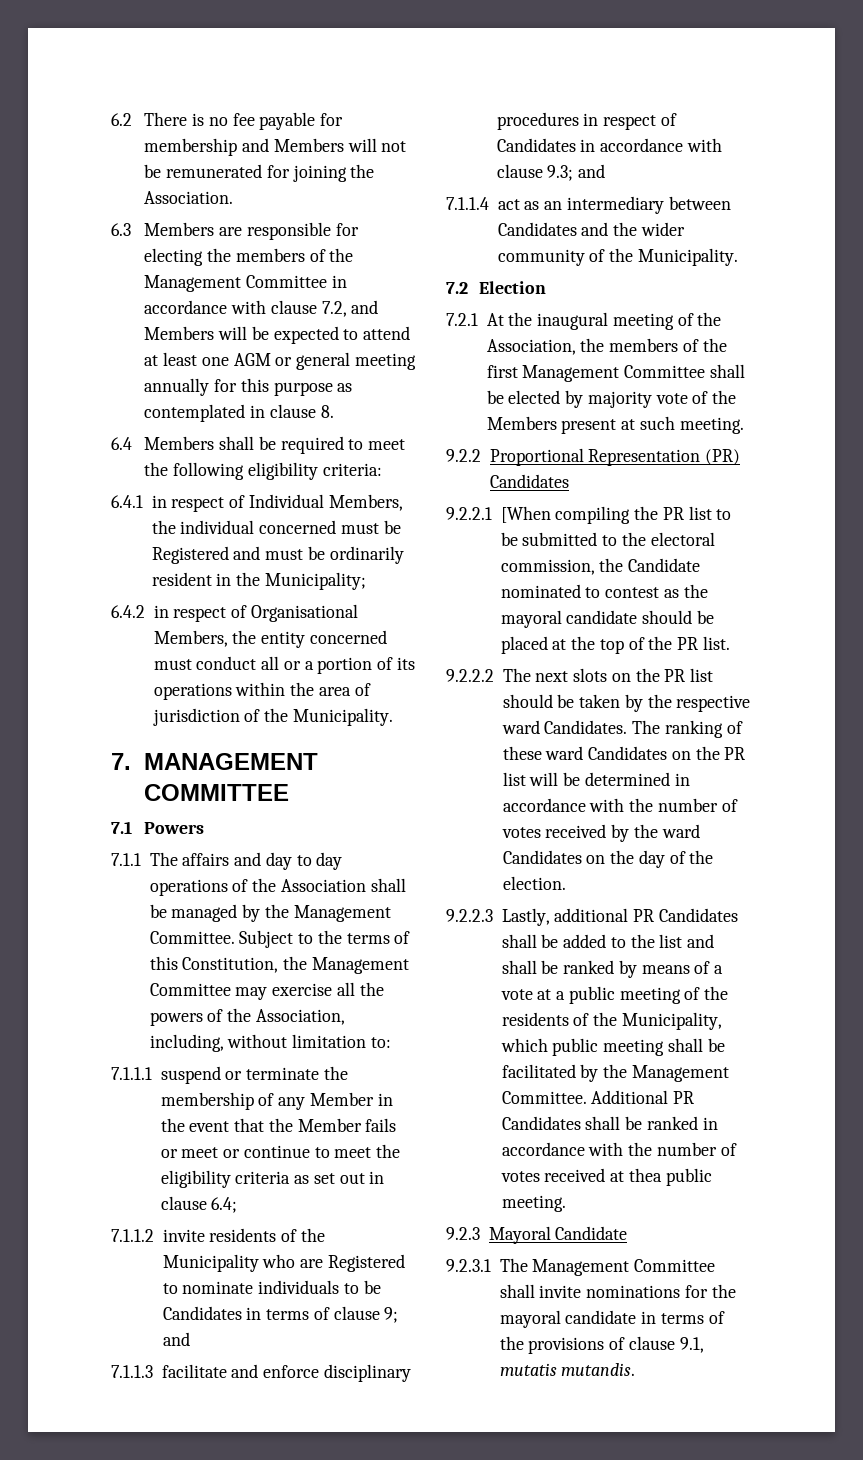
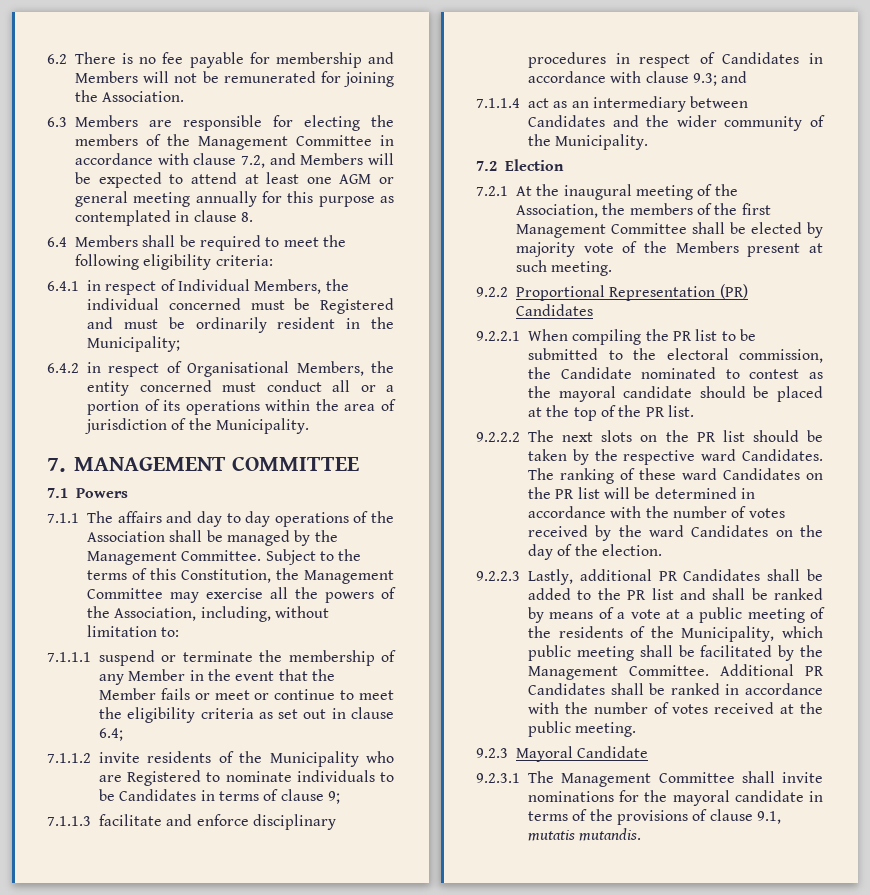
- 7.1.1.2 invite residents of the Municipality who are Registered to nominate individuals to be Candidates in terms of clause 9; and
+ 7.1.1.2 invite residents of the Municipality who are Registered to nominate individuals to be Candidates in terms of clause 9;
- 9.2.2.1 [When compiling the PR list to be submitted to the electoral commission, the Candidate nominated to contest as the mayoral candidate should be placed at the top of the PR list.
+ 9.2.2.1 When compiling the PR list to be submitted to the electoral commission, the Candidate nominated to contest as the mayoral candidate should be placed at the top of the PR list.
- 9.2.2.3 Lastly, additional PR Candidates shall be added to the list and shall be ranked by means of a vote at a public meeting of the residents of the Municipality, which public meeting shall be facilitated by the Management Committee.
+ 9.2.2.3 Lastly, additional PR Candidates shall be added to the PR list and shall be ranked by means of a vote at a public meeting of the residents of the Municipality, which public meeting shall be facilitated by the Management Committee.
- Additional PR Candidates shall be ranked in accordance with the number of votes received at thea public meeting.
+ Additional PR Candidates shall be ranked in accordance with the number of votes received at the public meeting.

